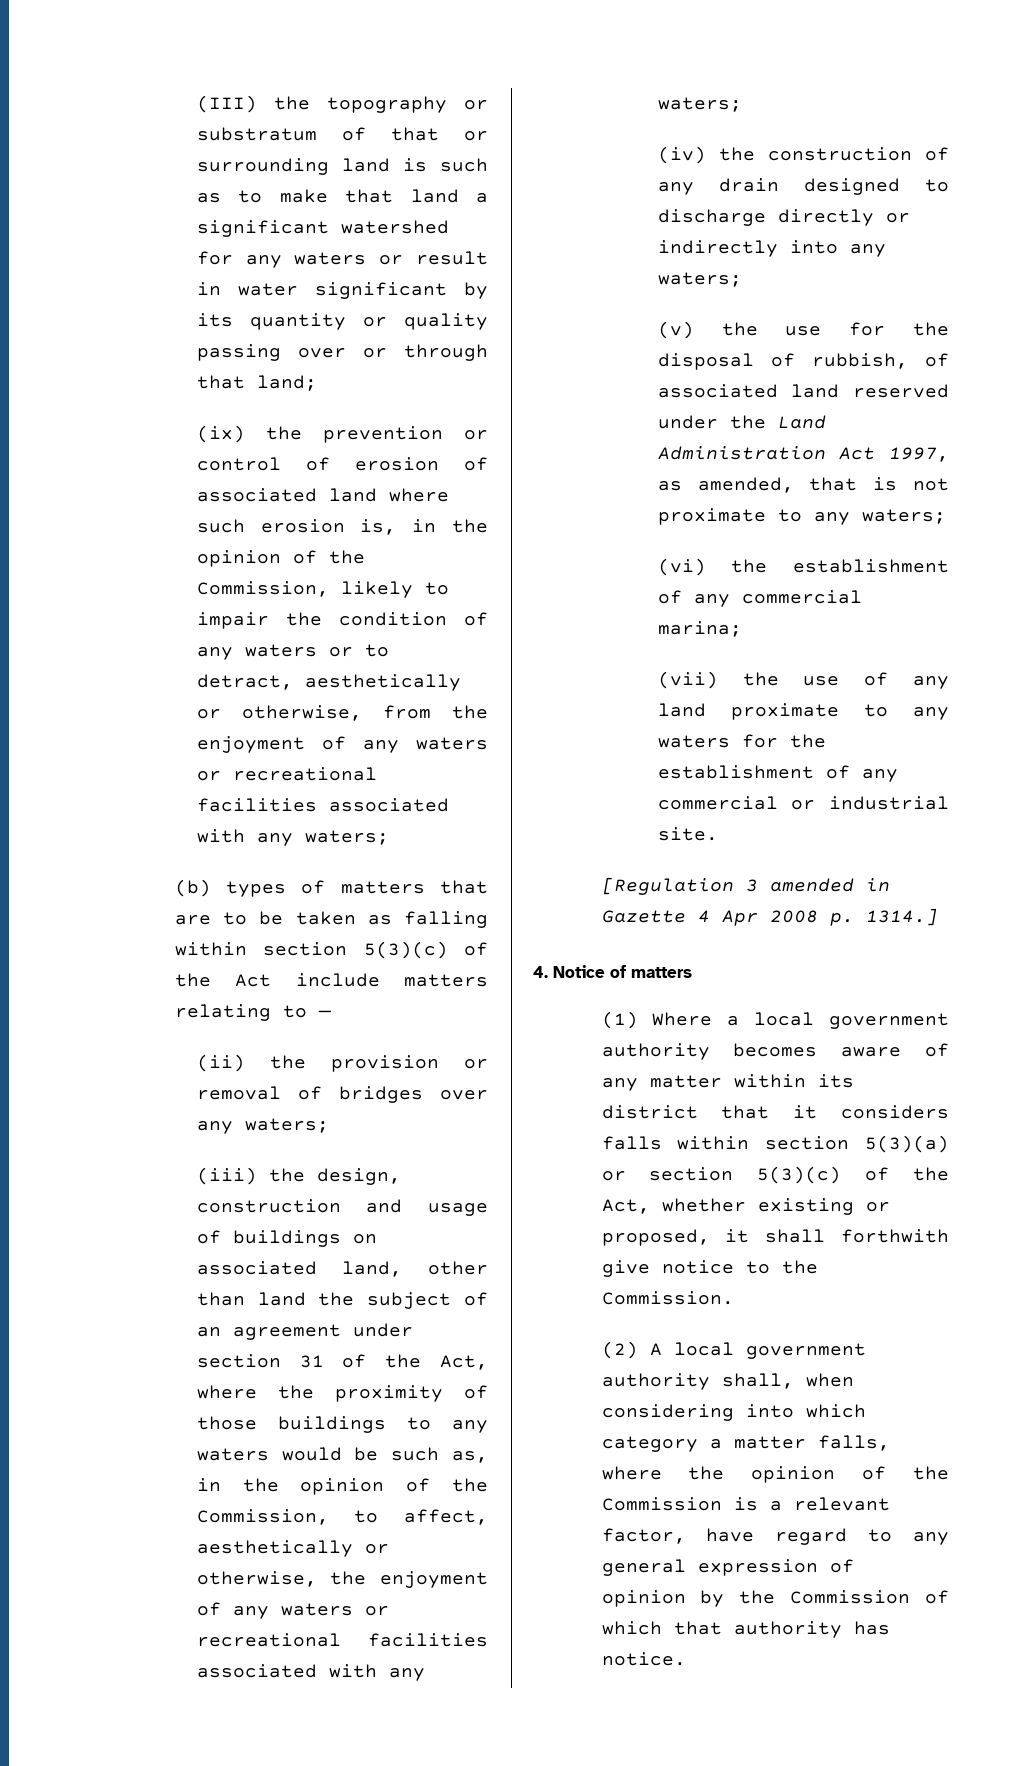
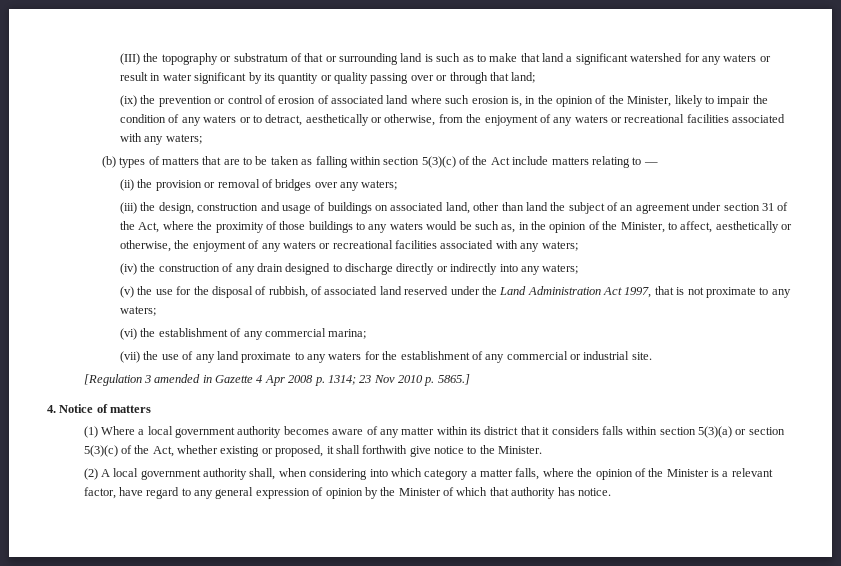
- (ix) the prevention or control of erosion of associated land where such erosion is, in the opinion of the Commission, likely to impair the condition of any waters or to detract, aesthetically or otherwise, from the enjoyment of any waters or recreational facilities associated with any waters;
+ (ix) the prevention or control of erosion of associated land where such erosion is, in the opinion of the Minister, likely to impair the condition of any waters or to detract, aesthetically or otherwise, from the enjoyment of any waters or recreational facilities associated with any waters;
- (iii) the design, construction and usage of buildings on associated land, other than land the subject of an agreement under section 31 of the Act, where the proximity of those buildings to any waters would be such as, in the opinion of the Commission, to affect, aesthetically or otherwise, the enjoyment of any waters or recreational facilities associated with any waters;
+ (iii) the design, construction and usage of buildings on associated land, other than land the subject of an agreement under section 31 of the Act, where the proximity of those buildings to any waters would be such as, in the opinion of the Minister, to affect, aesthetically or otherwise, the enjoyment of any waters or recreational facilities associated with any waters;
- (v) the use for the disposal of rubbish, of associated land reserved under the Land Administration Act 1997, as amended, that is not proximate to any waters;
+ (v) the use for the disposal of rubbish, of associated land reserved under the Land Administration Act 1997, that is not proximate to any waters;
- [Regulation 3 amended in Gazette 4 Apr 2008 p. 1314.]
+ [Regulation 3 amended in Gazette 4 Apr 2008 p. 1314; 23 Nov 2010 p. 5865.]
- (1) Where a local government authority becomes aware of any matter within its district that it considers falls within section 5(3)(a) or section 5(3)(c) of the Act, whether existing or proposed, it shall forthwith give notice to the Commission.
+ (1) Where a local government authority becomes aware of any matter within its district that it considers falls within section 5(3)(a) or section 5(3)(c) of the Act, whether existing or proposed, it shall forthwith give notice to the Minister.
- (2) A local government authority shall, when considering into which category a matter falls, where the opinion of the Commission is a relevant factor, have regard to any general expression of opinion by the Commission of which that authority has notice.
+ (2) A local government authority shall, when considering into which category a matter falls, where the opinion of the Minister is a relevant factor, have regard to any general expression of opinion by the Minister of which that authority has notice.

